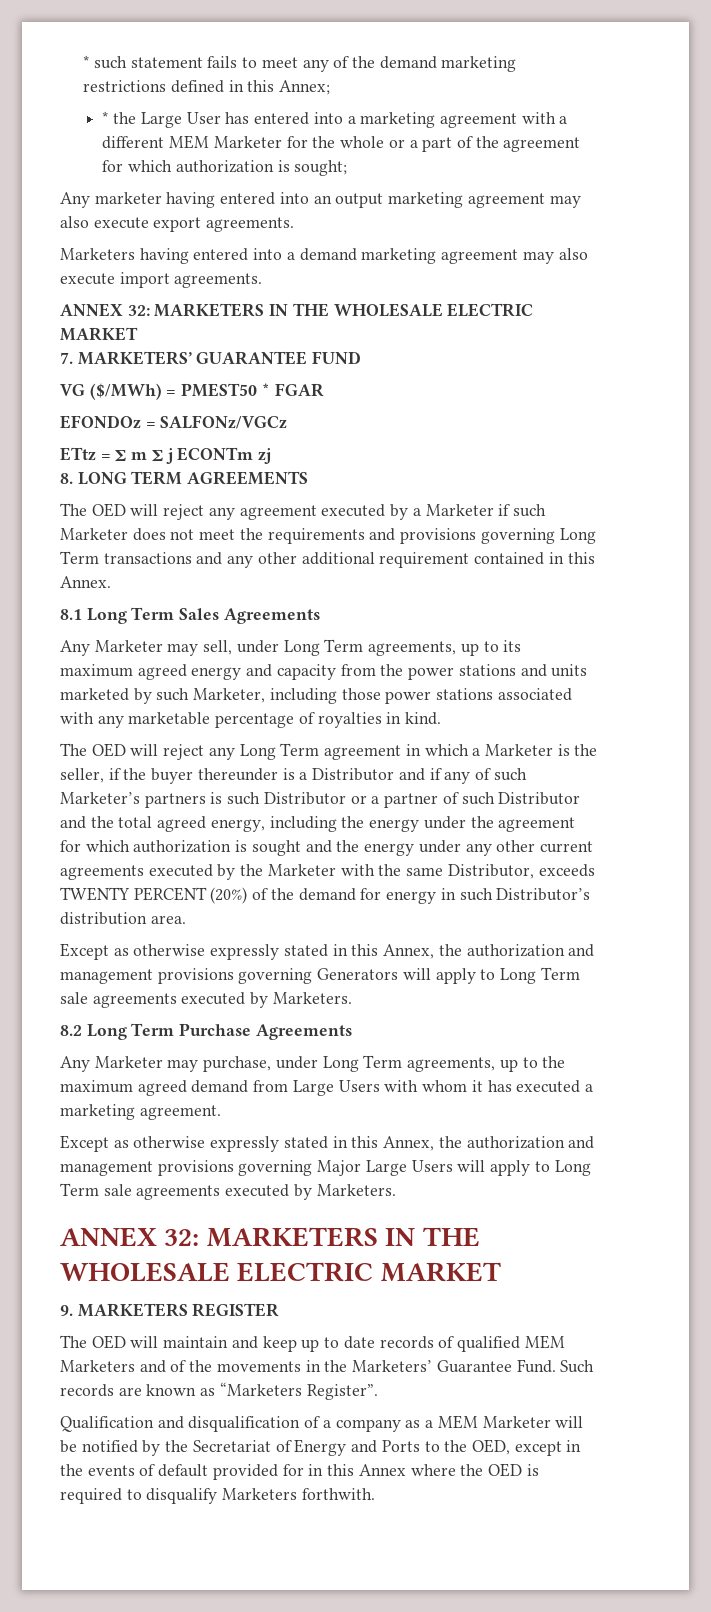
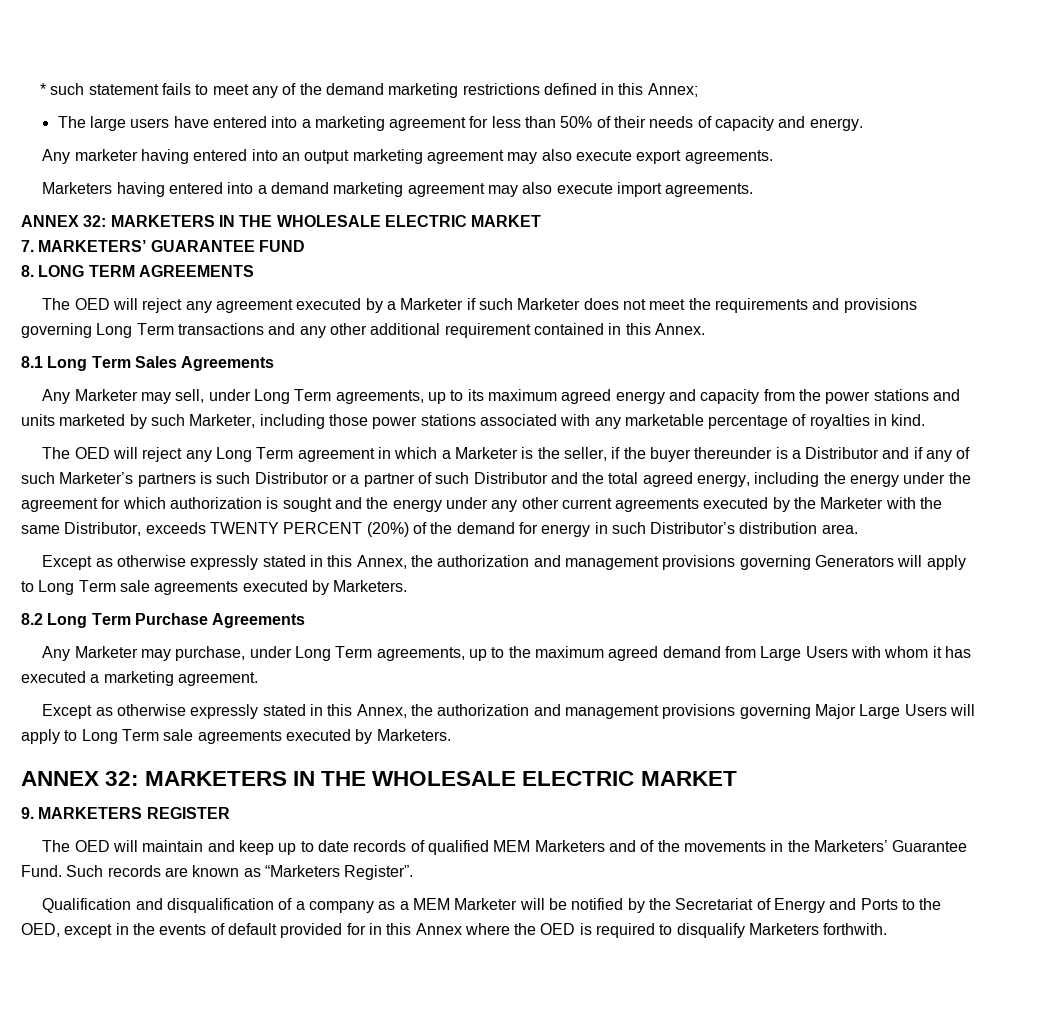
- * the Large User has entered into a marketing agreement with a different MEM Marketer for the whole or a part of the agreement for which authorization is sought;
+ The large users have entered into a marketing agreement for less than 50% of their needs of capacity and energy.
- VG ($/MWh) = PMEST50 * FGAR
- EFONDOz = SALFONz/VGCz
- ETtz = ∑ m ∑ j ECONTm zj

